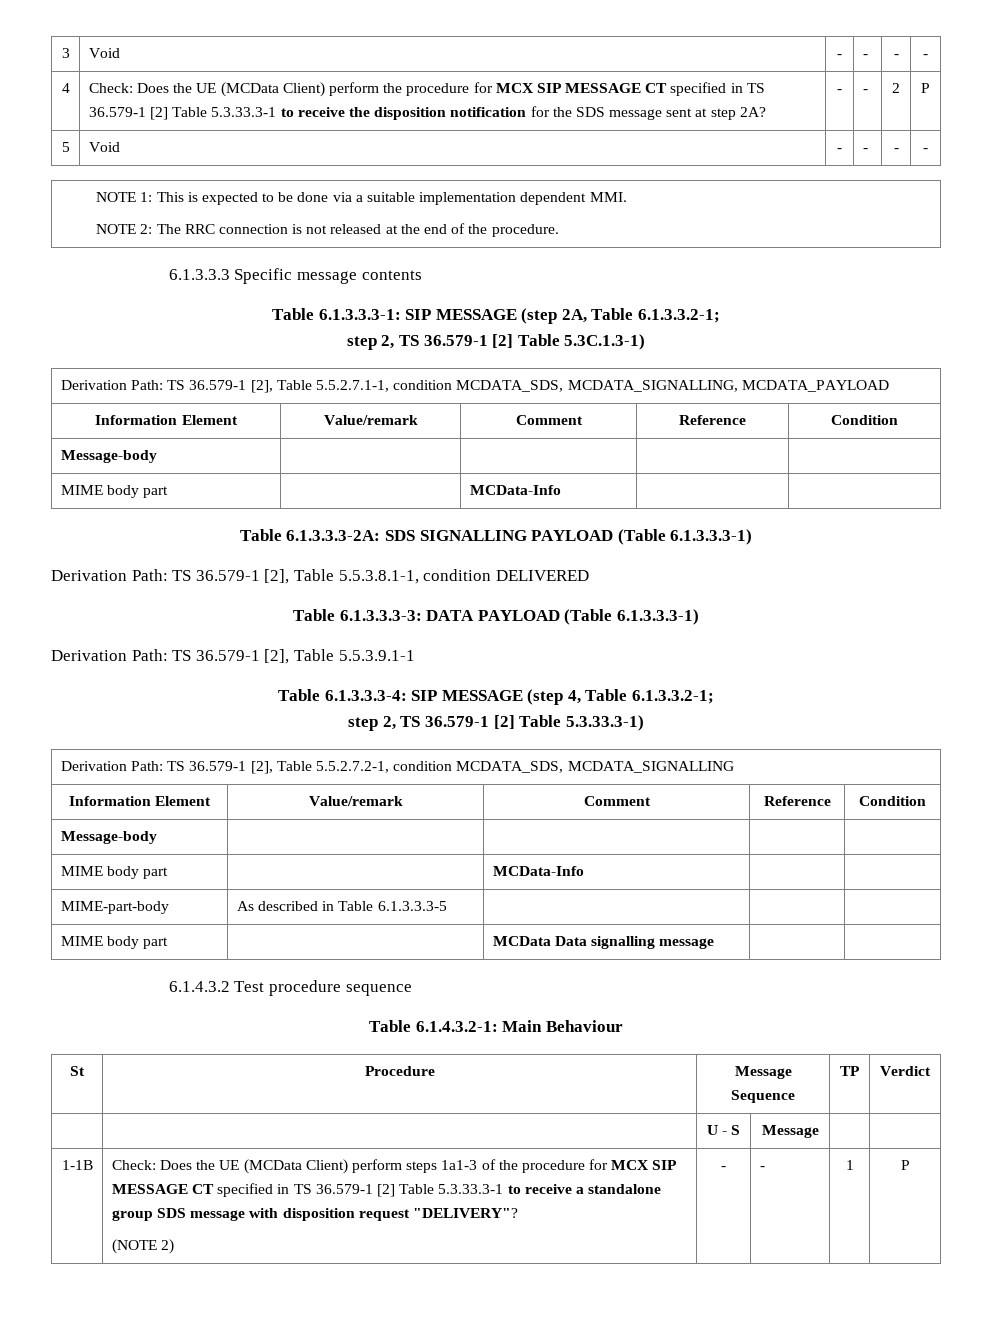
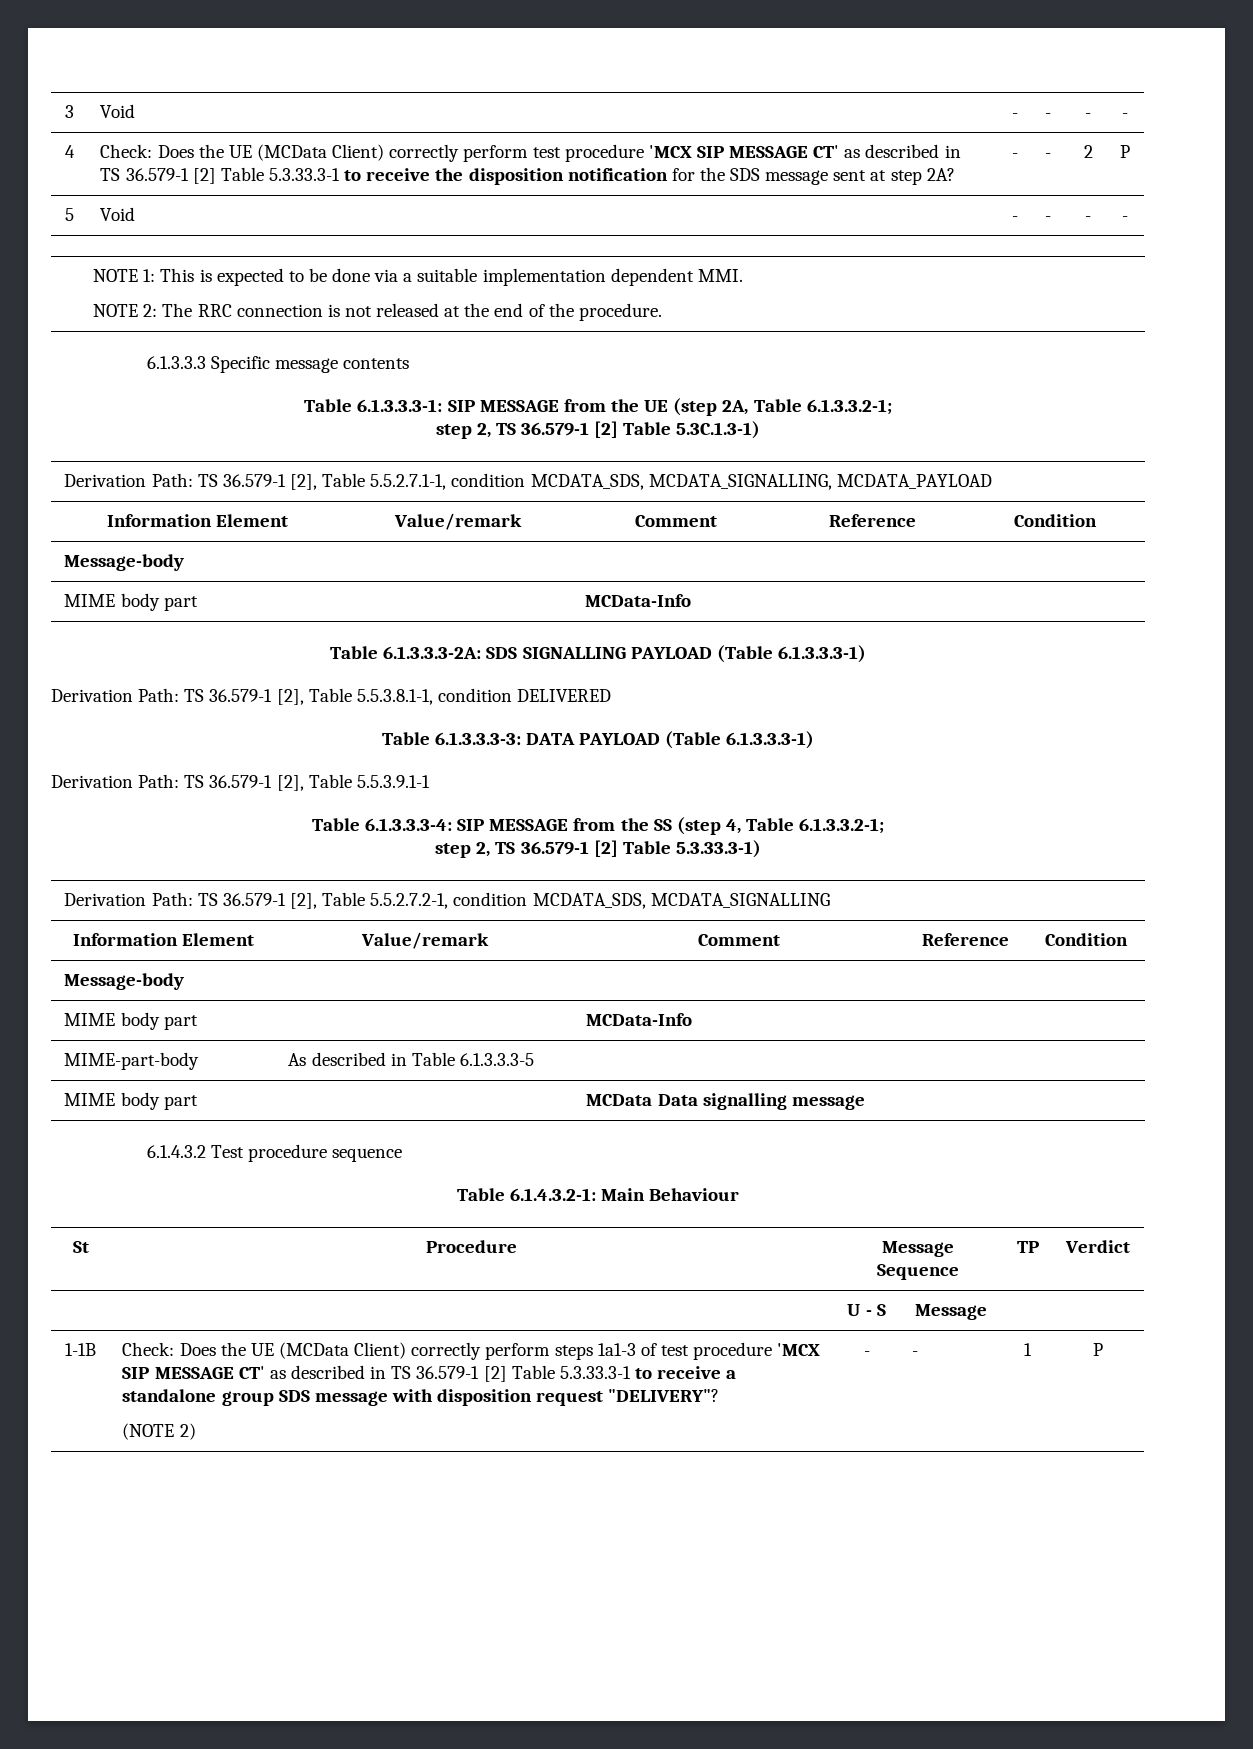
- 4 | Check: Does the UE (MCData Client) perform the procedure for MCX SIP MESSAGE CT specified in TS 36.579-1 [2] Table 5.3.33.3-1 to receive the disposition notification for the SDS message sent at step 2A? | - | - | 2 | P
+ 4 | Check: Does the UE (MCData Client) correctly perform test procedure 'MCX SIP MESSAGE CT' as described in TS 36.579-1 [2] Table 5.3.33.3-1 to receive the disposition notification for the SDS message sent at step 2A? | - | - | 2 | P
- Table 6.1.3.3.3-1: SIP MESSAGE (step 2A, Table 6.1.3.3.2-1;
+ Table 6.1.3.3.3-1: SIP MESSAGE from the UE (step 2A, Table 6.1.3.3.2-1;
- Table 6.1.3.3.3-4: SIP MESSAGE (step 4, Table 6.1.3.3.2-1;
+ Table 6.1.3.3.3-4: SIP MESSAGE from the SS (step 4, Table 6.1.3.3.2-1;
- Check: Does the UE (MCData Client) perform steps 1a1-3 of the procedure for MCX SIP MESSAGE CT specified in TS 36.579-1 [2] Table 5.3.33.3-1 to receive a standalone group SDS message with disposition request "DELIVERY"?
+ Check: Does the UE (MCData Client) correctly perform steps 1a1-3 of test procedure 'MCX SIP MESSAGE CT' as described in TS 36.579-1 [2] Table 5.3.33.3-1 to receive a standalone group SDS message with disposition request "DELIVERY"?

